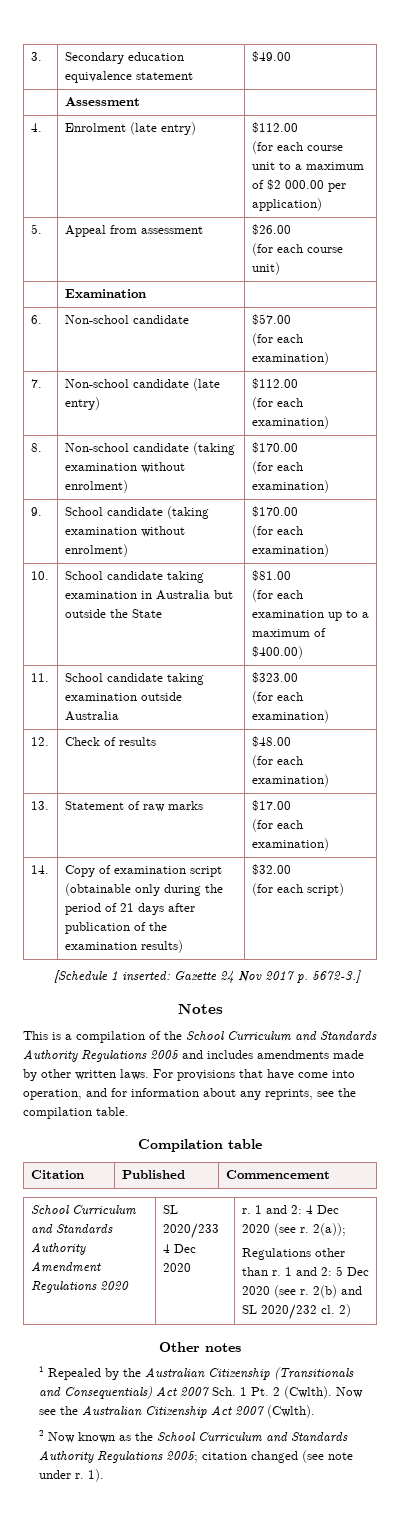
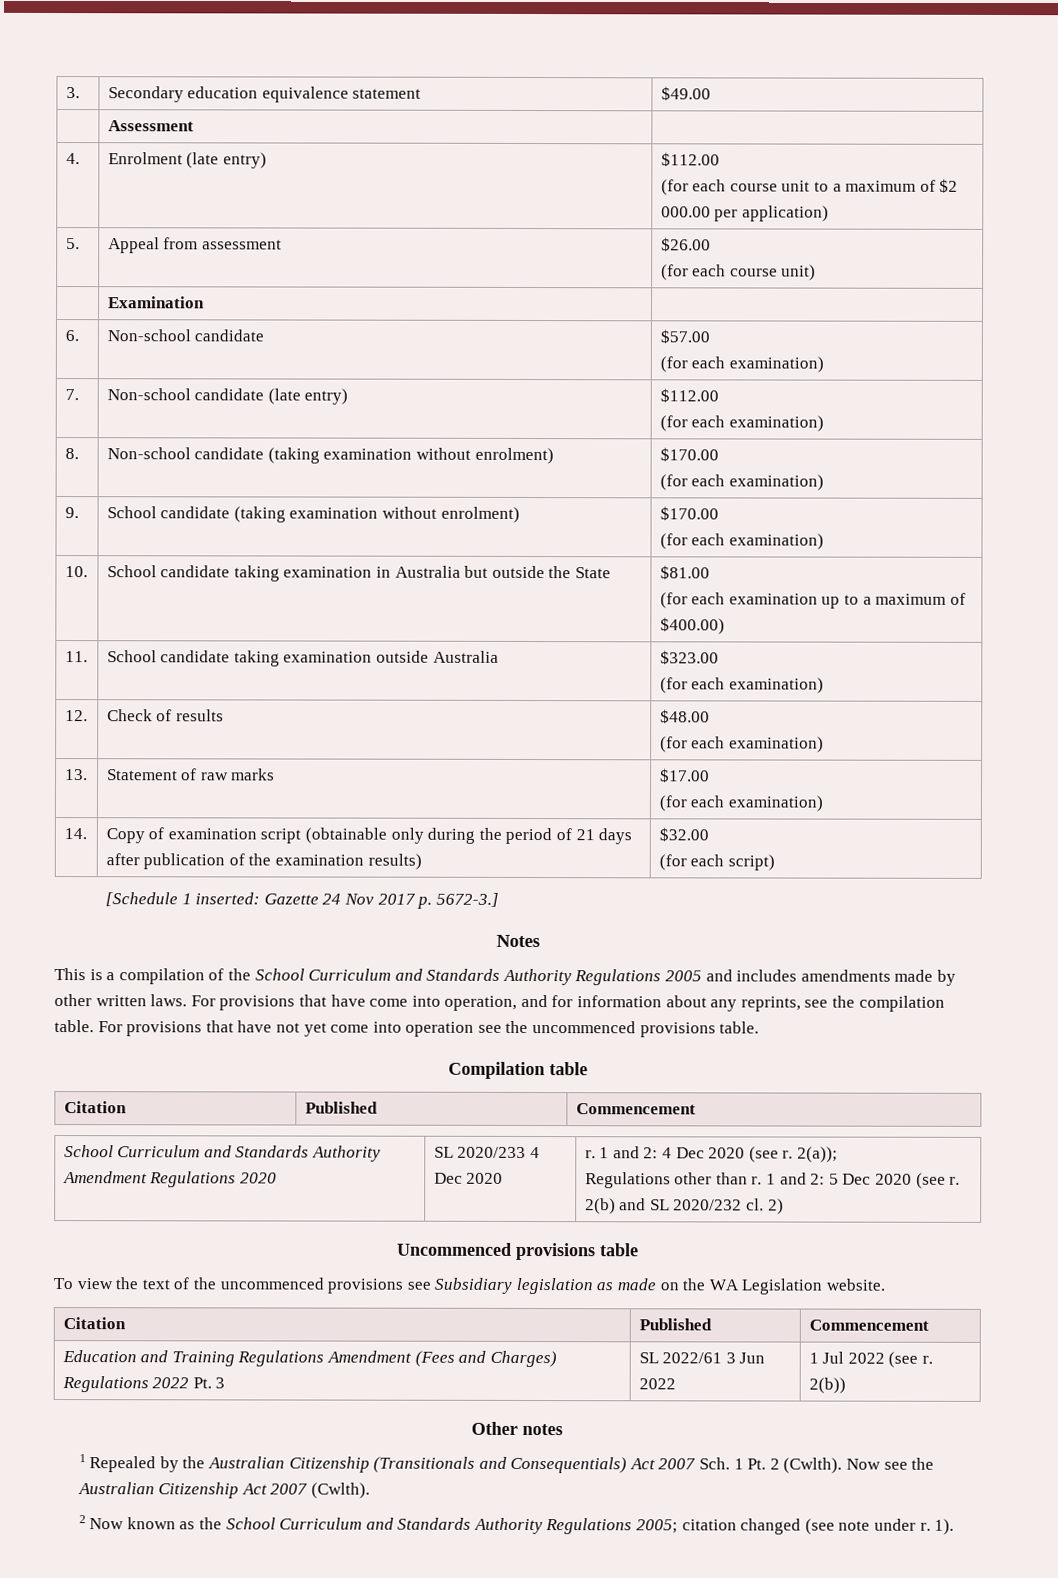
+ For provisions that have not yet come into operation see the uncommenced provisions table.
+ Uncommenced provisions table
+ To view the text of the uncommenced provisions see Subsidiary legislation as made on the WA Legislation website.
+ Citation | Published | Commencement
+ Education and Training Regulations Amendment (Fees and Charges) Regulations 2022 Pt. 3 | SL 2022/61 3 Jun 2022 | 1 Jul 2022 (see r. 2(b))

